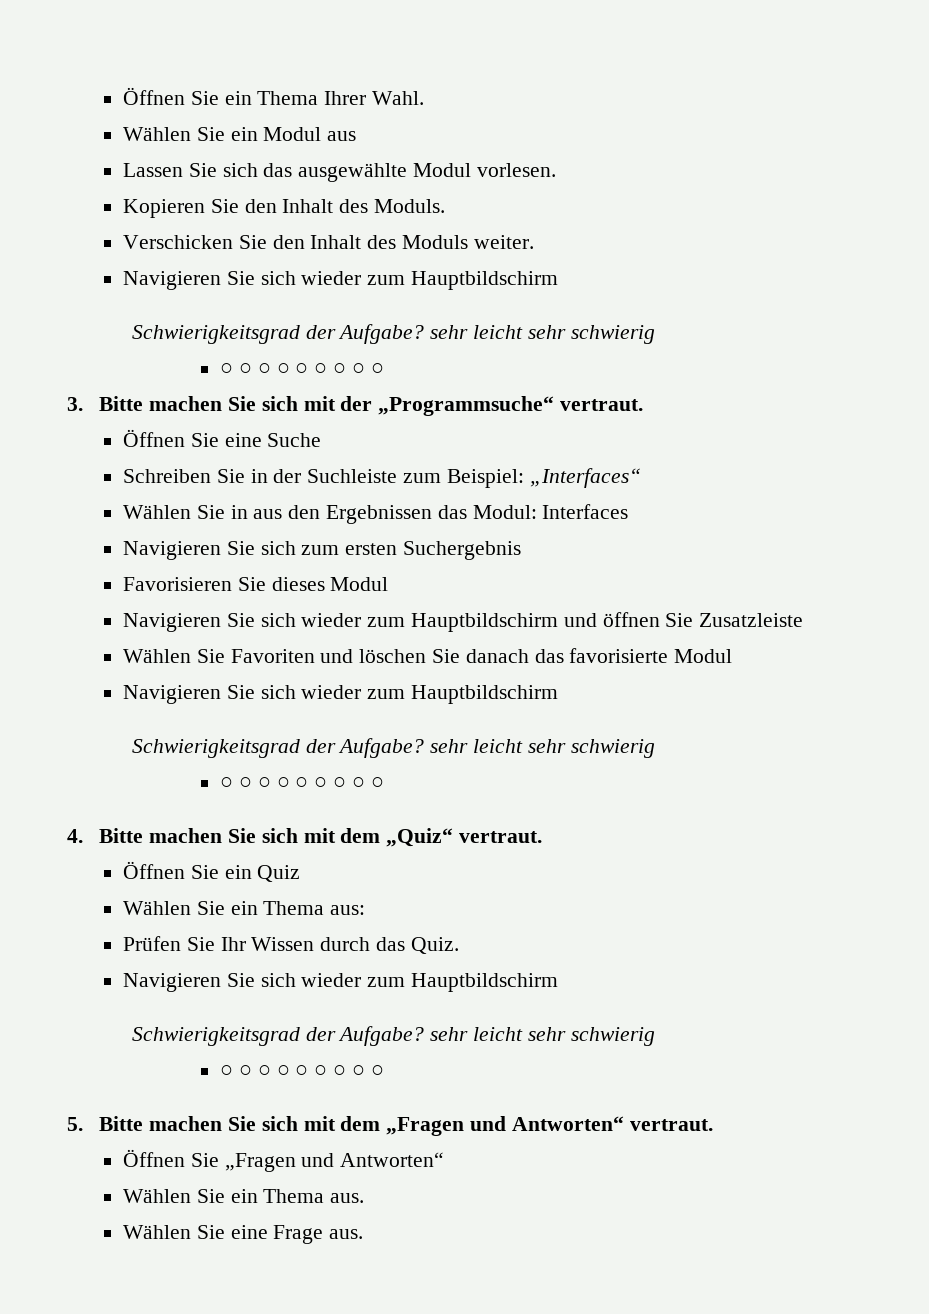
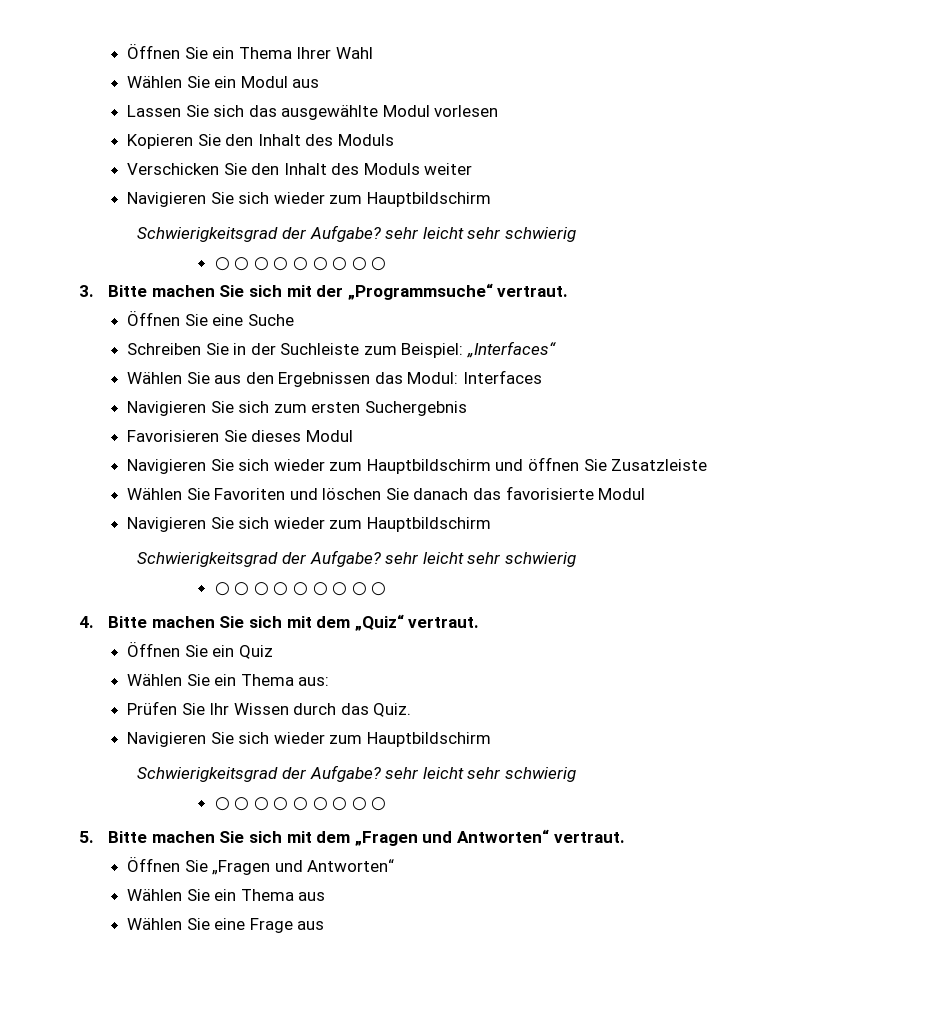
- Öffnen Sie ein Thema Ihrer Wahl.
+ Öffnen Sie ein Thema Ihrer Wahl
- Lassen Sie sich das ausgewählte Modul vorlesen.
+ Lassen Sie sich das ausgewählte Modul vorlesen
- Kopieren Sie den Inhalt des Moduls.
+ Kopieren Sie den Inhalt des Moduls
- Verschicken Sie den Inhalt des Moduls weiter.
+ Verschicken Sie den Inhalt des Moduls weiter
- Wählen Sie in aus den Ergebnissen das Modul: Interfaces
+ Wählen Sie aus den Ergebnissen das Modul: Interfaces
- Wählen Sie ein Thema aus.
+ Wählen Sie ein Thema aus
- Wählen Sie eine Frage aus.
+ Wählen Sie eine Frage aus

